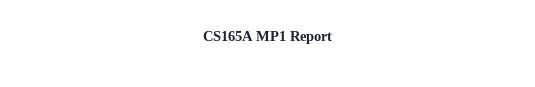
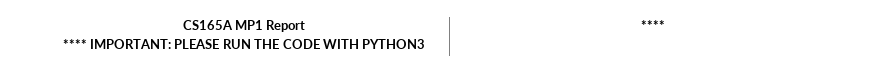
+ **** IMPORTANT: PLEASE RUN THE CODE WITH PYTHON3 ****

